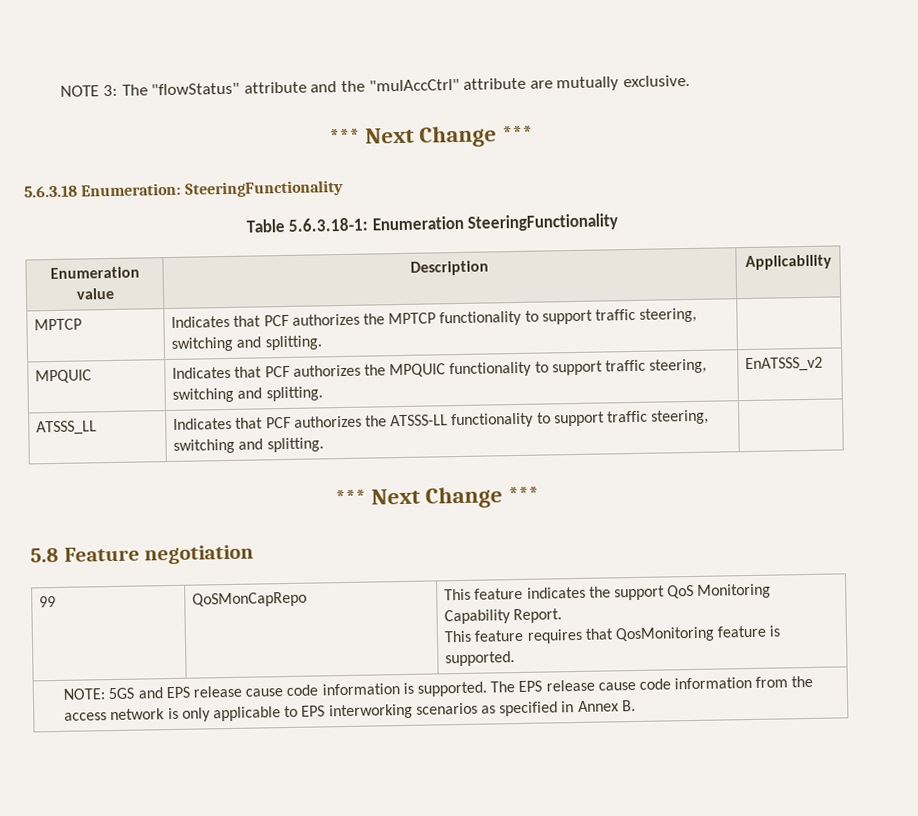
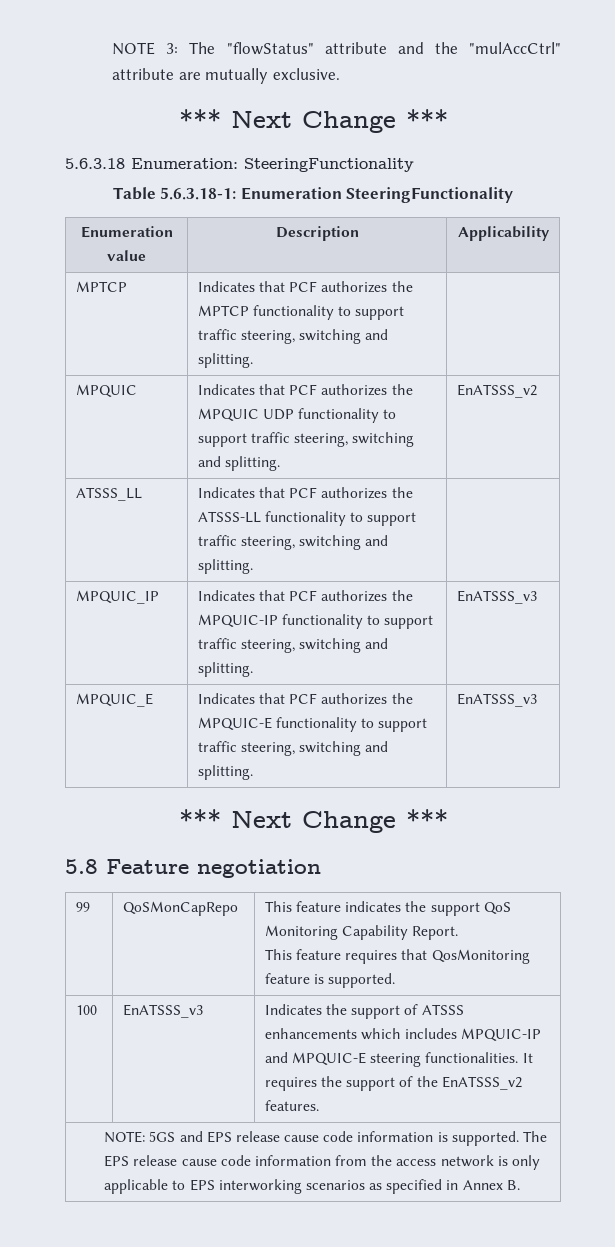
- MPQUIC | Indicates that PCF authorizes the MPQUIC functionality to support traffic steering, switching and splitting. | EnATSSS_v2
+ MPQUIC | Indicates that PCF authorizes the MPQUIC UDP functionality to support traffic steering, switching and splitting. | EnATSSS_v2
+ MPQUIC_IP | Indicates that PCF authorizes the MPQUIC-IP functionality to support traffic steering, switching and splitting. | EnATSSS_v3
+ MPQUIC_E | Indicates that PCF authorizes the MPQUIC-E functionality to support traffic steering, switching and splitting. | EnATSSS_v3
+ 100 | EnATSSS_v3 | Indicates the support of ATSSS enhancements which includes MPQUIC-IP and MPQUIC-E steering functionalities. It requires the support of the EnATSSS_v2 features.

